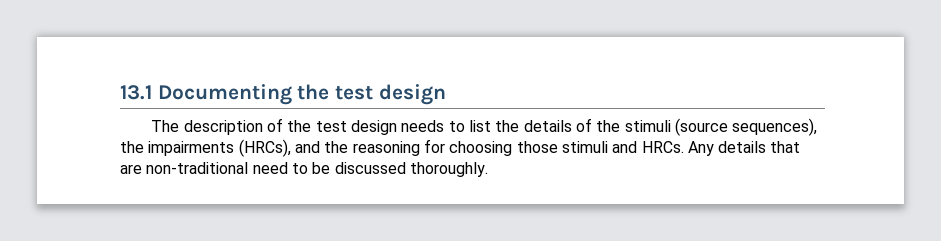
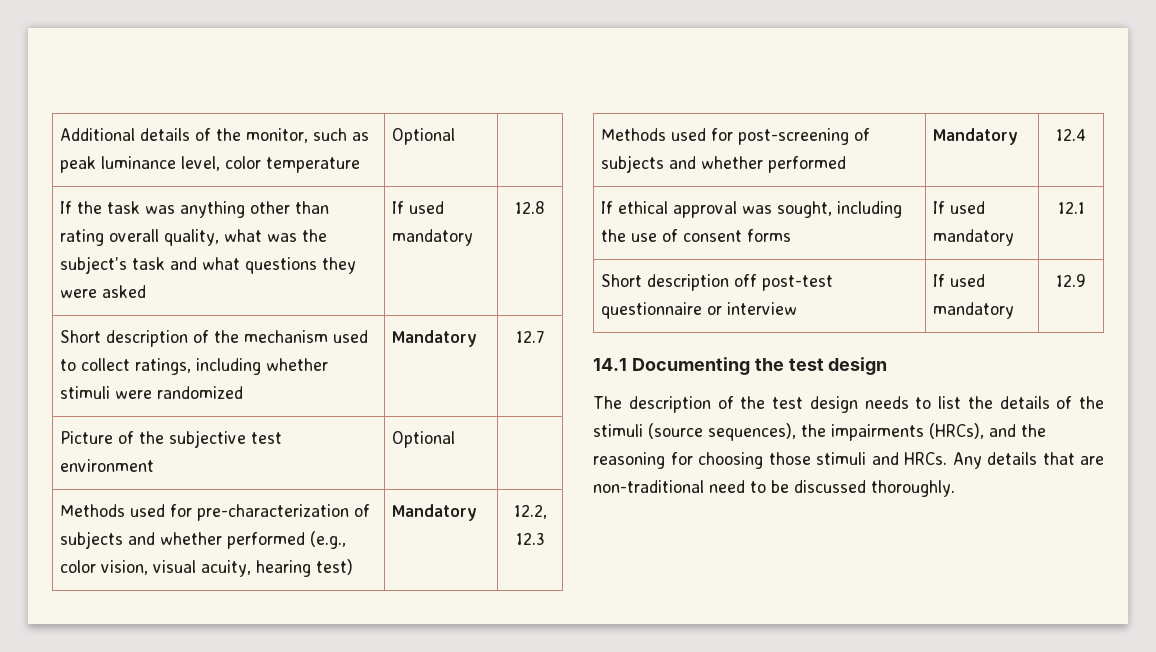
- 13.1 Documenting the test design
+ Additional details of the monitor, such as peak luminance level, color temperature | Optional |
+ If the task was anything other than rating overall quality, what was the subject’s task and what questions they were asked | If used mandatory | 12.8
+ Short description of the mechanism used to collect ratings, including whether stimuli were randomized | Mandatory | 12.7
+ Picture of the subjective test environment | Optional |
+ Methods used for pre-characterization of subjects and whether performed (e.g., color vision, visual acuity, hearing test) | Mandatory | 12.2, 12.3
+ Methods used for post-screening of subjects and whether performed | Mandatory | 12.4
+ If ethical approval was sought, including the use of consent forms | If used mandatory | 12.1
+ Short description off post-test questionnaire or interview | If used mandatory | 12.9
+ 14.1 Documenting the test design

